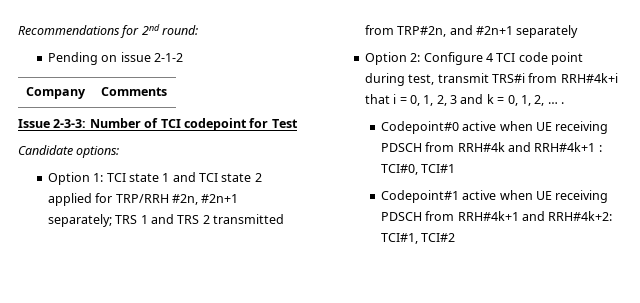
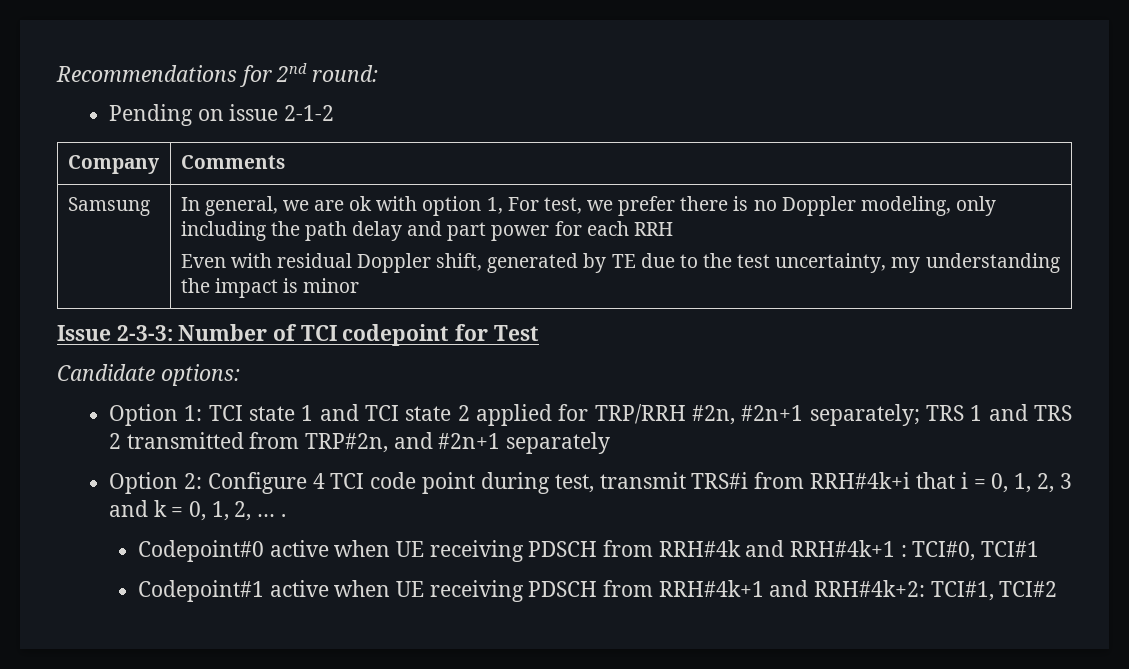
+ Samsung | In general, we are ok with option 1, For test, we prefer there is no Doppler modeling, only including the path delay and part power for each RRH
+ Even with residual Doppler shift, generated by TE due to the test uncertainty, my understanding the impact is minor

